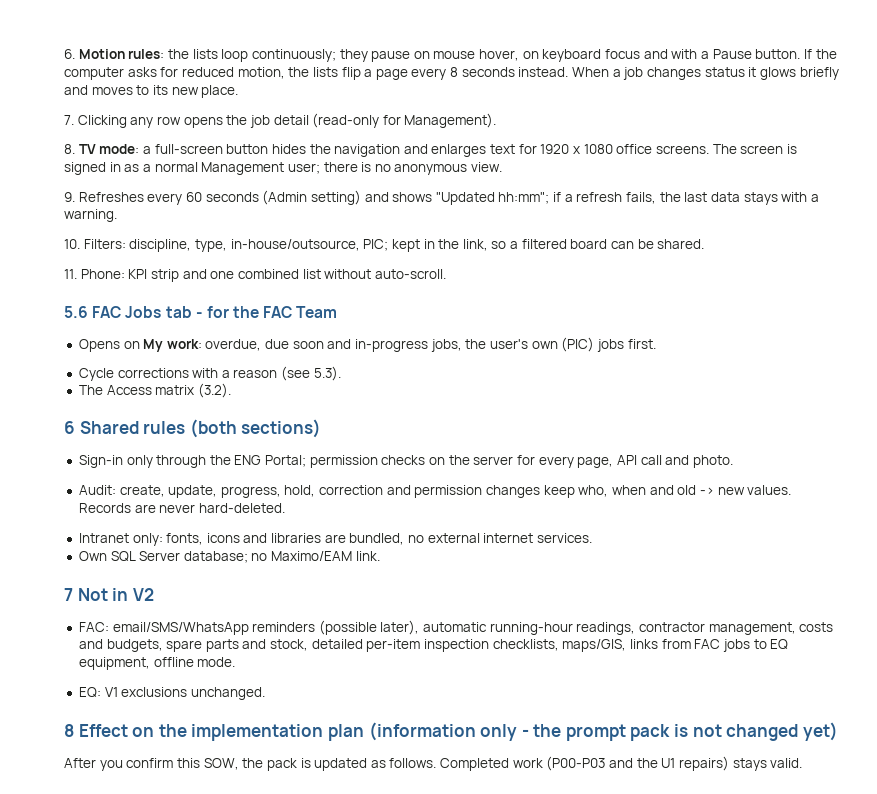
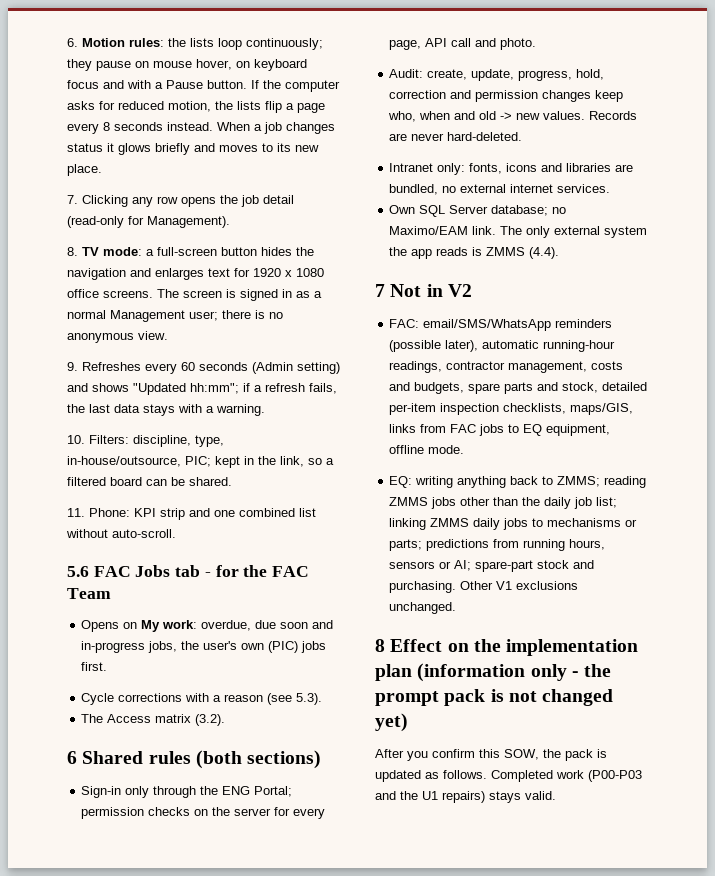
+ The only external system the app reads is ZMMS (4.4).
- EQ: V1 exclusions unchanged.
+ EQ: writing anything back to ZMMS; reading ZMMS jobs other than the daily job list; linking ZMMS daily jobs to mechanisms or parts; predictions from running hours, sensors or AI; spare-part stock and purchasing. Other V1 exclusions unchanged.

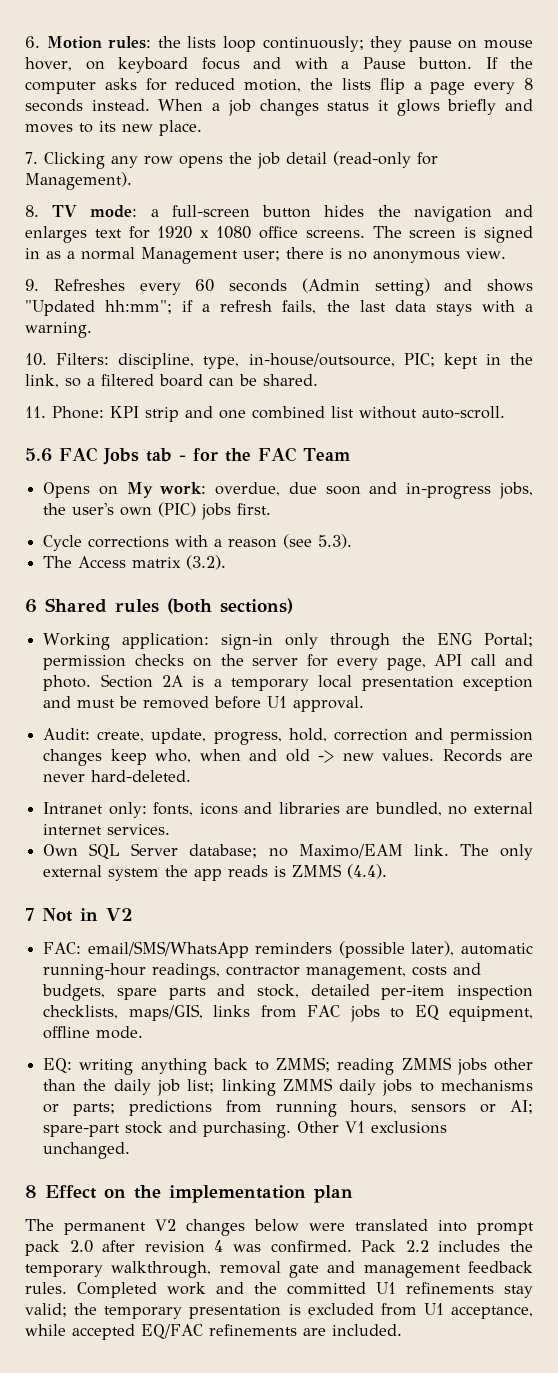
- Sign-in only through the ENG Portal; permission checks on the server for every page, API call and photo.
+ Working application: sign-in only through the ENG Portal; permission checks on the server for every page, API call and photo. Section 2A is a temporary local presentation exception and must be removed before U1 approval.
- 8 Effect on the implementation plan (information only - the prompt pack is not changed yet)
- After you confirm this SOW, the pack is updated as follows.
+ 8 Effect on the implementation plan
+ The permanent V2 changes below were translated into prompt pack 2.0 after revision 4 was confirmed. Pack 2.2 includes the temporary walkthrough, removal gate and management feedback rules.
- Completed work (P00-P03 and the U1 repairs) stays valid.
+ Completed work and the committed U1 refinements stay valid; the temporary presentation is excluded from U1 acceptance, while accepted EQ/FAC refinements are included.

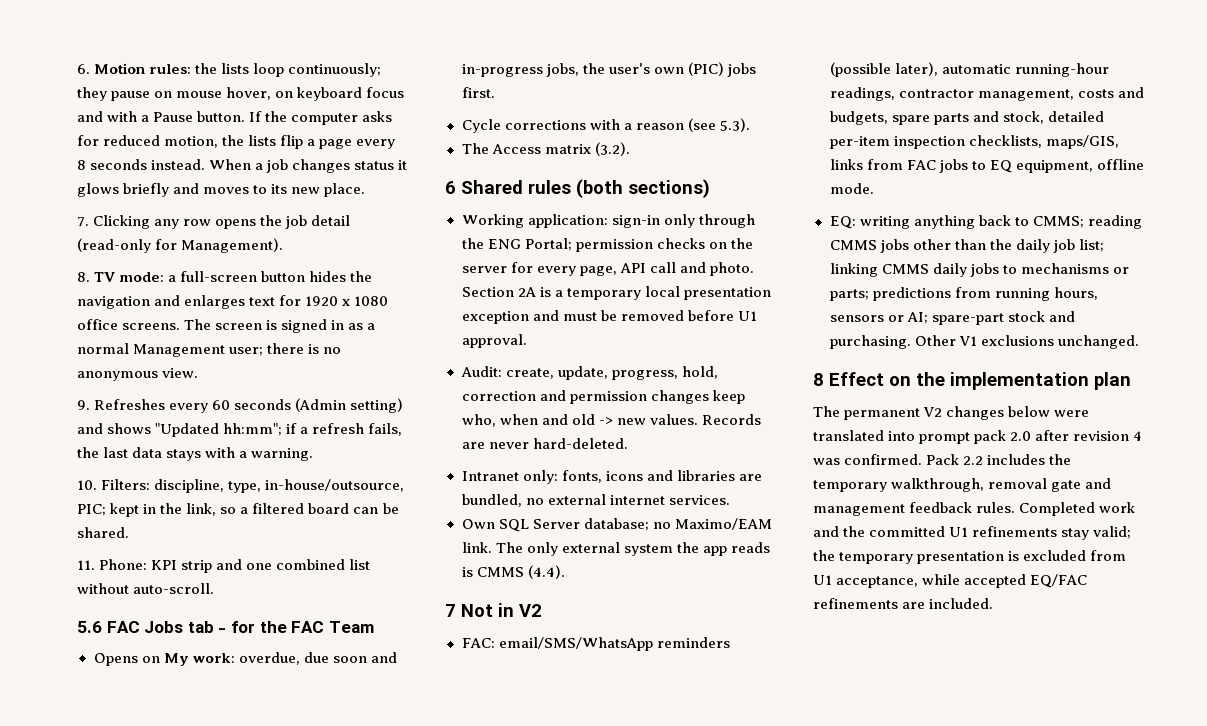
- The only external system the app reads is ZMMS (4.4).
+ The only external system the app reads is CMMS (4.4).
- EQ: writing anything back to ZMMS; reading ZMMS jobs other than the daily job list; linking ZMMS daily jobs to mechanisms or parts; predictions from running hours, sensors or AI; spare-part stock and purchasing.
+ EQ: writing anything back to CMMS; reading CMMS jobs other than the daily job list; linking CMMS daily jobs to mechanisms or parts; predictions from running hours, sensors or AI; spare-part stock and purchasing.

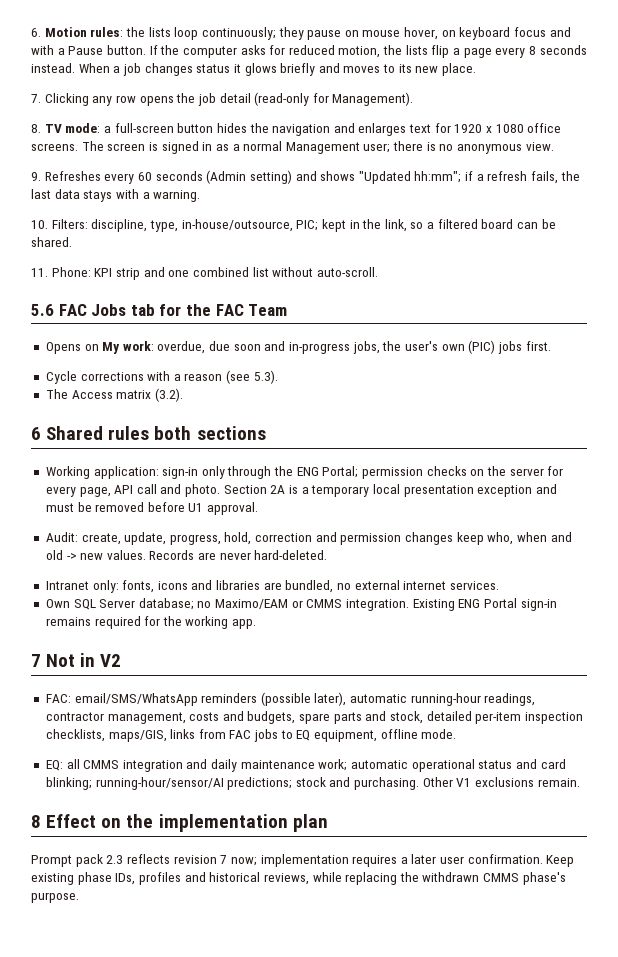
- 5.6 FAC Jobs tab - for the FAC Team
+ 5.6 FAC Jobs tab for the FAC Team
- 6 Shared rules (both sections)
+ 6 Shared rules both sections
- Own SQL Server database; no Maximo/EAM link. The only external system the app reads is CMMS (4.4).
+ Own SQL Server database; no Maximo/EAM or CMMS integration. Existing ENG Portal sign-in remains required for the working app.
- EQ: writing anything back to CMMS; reading CMMS jobs other than the daily job list; linking CMMS daily jobs to mechanisms or parts; predictions from running hours, sensors or AI; spare-part stock and purchasing.
+ EQ: all CMMS integration and daily maintenance work; automatic operational status and card blinking; running-hour/sensor/AI predictions; stock and purchasing.
- Other V1 exclusions unchanged.
+ Other V1 exclusions remain.
- The permanent V2 changes below were translated into prompt pack 2.0 after revision 4 was confirmed. Pack 2.2 includes the temporary walkthrough, removal gate and management feedback rules. Completed work and the committed U1 refinements stay valid; the temporary presentation is excluded from U1 acceptance, while accepted EQ/FAC refinements are included.
+ Prompt pack 2.3 reflects revision 7 now; implementation requires a later user confirmation. Keep existing phase IDs, profiles and historical reviews, while replacing the withdrawn CMMS phase's purpose.

